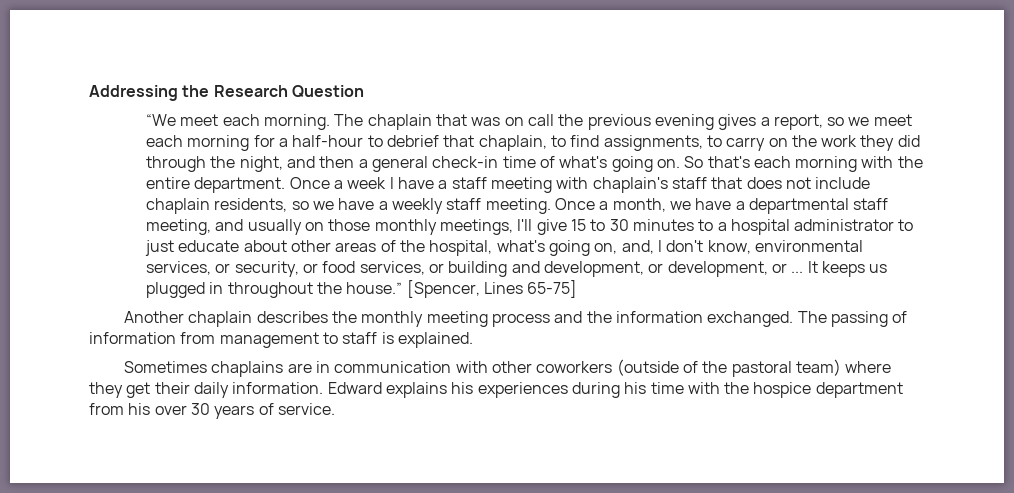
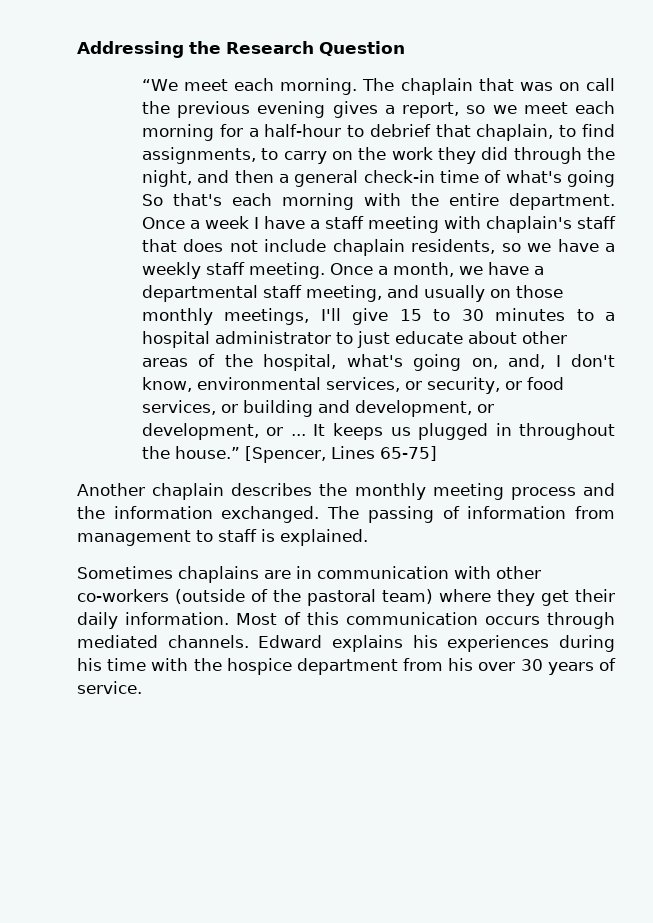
- The chaplain that was on call the previous evening gives a report, so we meet each morning for a half-hour to debrief that chaplain, to find assignments, to carry on the work they did through the night, and then a general check-in time of what's going on. So that's each morning with the entire department.
+ The chaplain that was on call the previous evening gives a report, so we meet each morning for a half-hour to debrief that chaplain, to find assignments, to carry on the work they did through the night, and then a general check-in time of what's going So that's each morning with the entire department.
- Sometimes chaplains are in communication with other coworkers (outside of the pastoral team) where they get their daily information.
+ Sometimes chaplains are in communication with other co-workers (outside of the pastoral team) where they get their daily information.
+ Most of this communication occurs through mediated channels.

